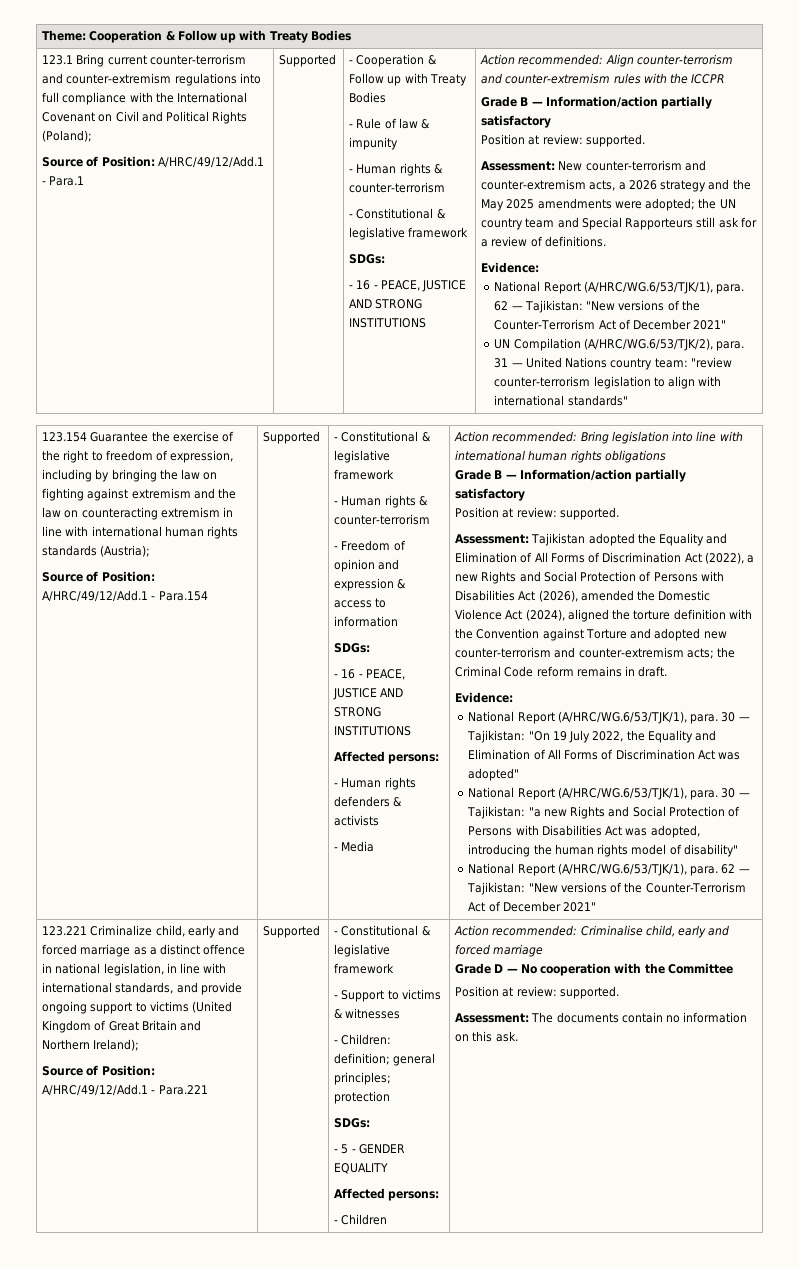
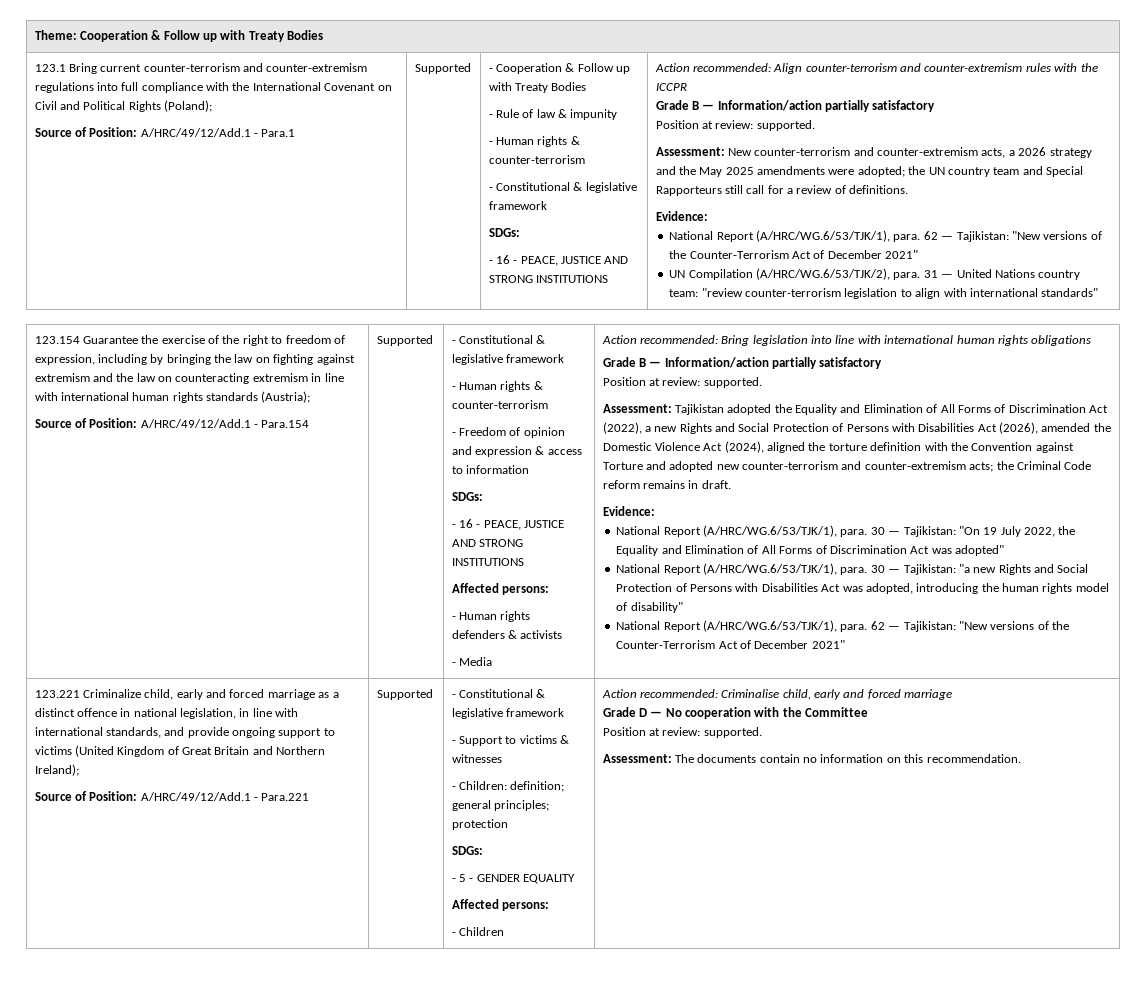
- Assessment: New counter-terrorism and counter-extremism acts, a 2026 strategy and the May 2025 amendments were adopted; the UN country team and Special Rapporteurs still ask for a review of definitions.
+ Assessment: New counter-terrorism and counter-extremism acts, a 2026 strategy and the May 2025 amendments were adopted; the UN country team and Special Rapporteurs still call for a review of definitions.
- Assessment: The documents contain no information on this ask.
+ Assessment: The documents contain no information on this recommendation.

